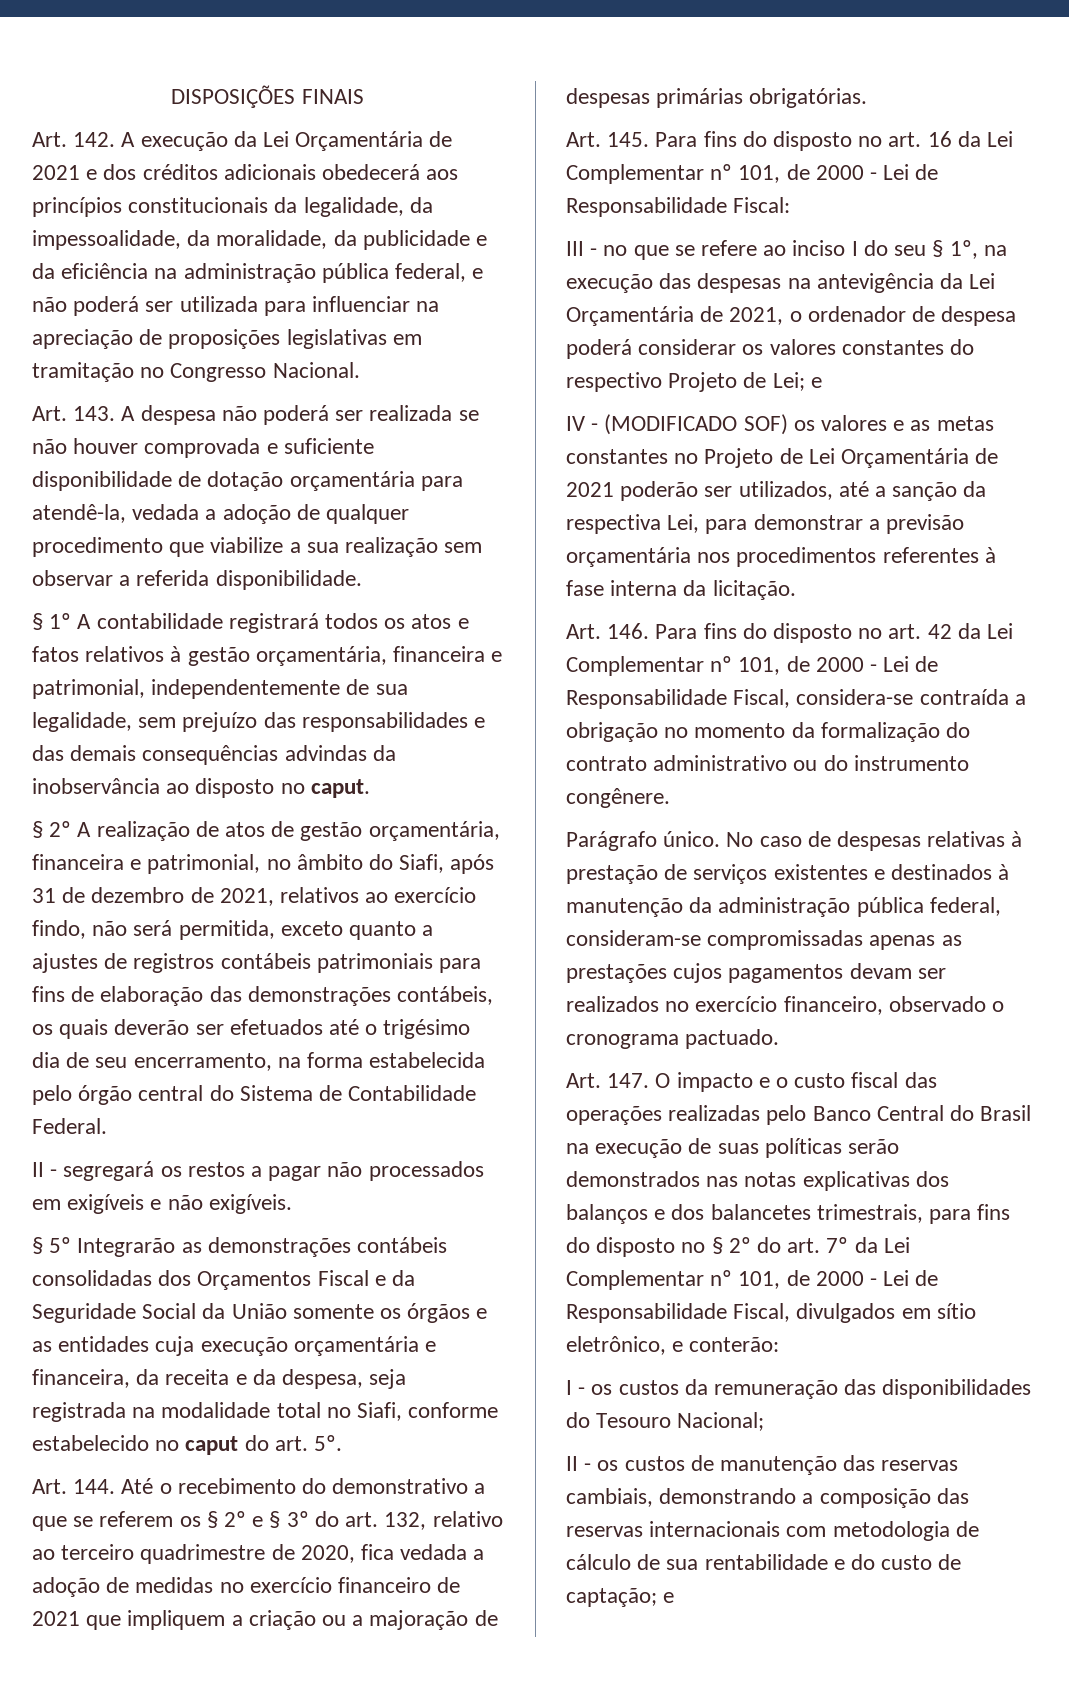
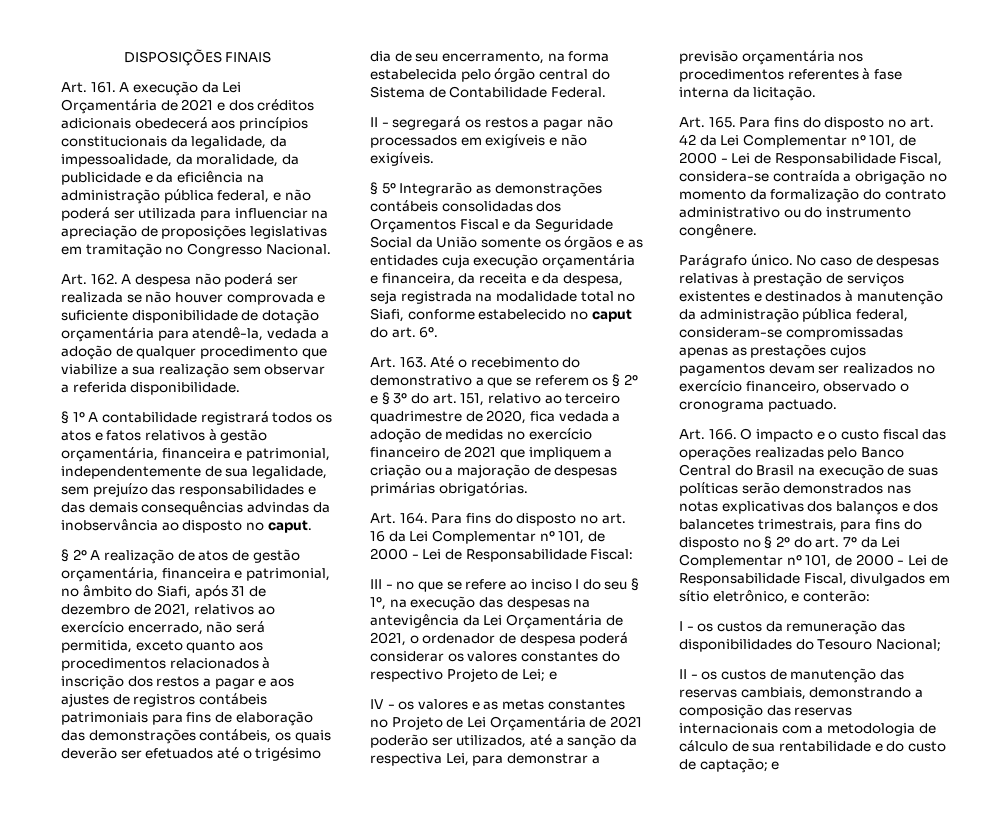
- Art. 142. A execução da Lei Orçamentária de 2021 e dos créditos adicionais obedecerá aos princípios constitucionais da legalidade, da impessoalidade, da moralidade, da publicidade e da eficiência na administração pública federal, e não poderá ser utilizada para influenciar na apreciação de proposições legislativas em tramitação no Congresso Nacional.
+ Art. 161. A execução da Lei Orçamentária de 2021 e dos créditos adicionais obedecerá aos princípios constitucionais da legalidade, da impessoalidade, da moralidade, da publicidade e da eficiência na administração pública federal, e não poderá ser utilizada para influenciar na apreciação de proposições legislativas em tramitação no Congresso Nacional.
- Art. 143. A despesa não poderá ser realizada se não houver comprovada e suficiente disponibilidade de dotação orçamentária para atendê-la, vedada a adoção de qualquer procedimento que viabilize a sua realização sem observar a referida disponibilidade.
+ Art. 162. A despesa não poderá ser realizada se não houver comprovada e suficiente disponibilidade de dotação orçamentária para atendê-la, vedada a adoção de qualquer procedimento que viabilize a sua realização sem observar a referida disponibilidade.
- § 2º A realização de atos de gestão orçamentária, financeira e patrimonial, no âmbito do Siafi, após 31 de dezembro de 2021, relativos ao exercício findo, não será permitida, exceto quanto a ajustes de registros contábeis patrimoniais para fins de elaboração das demonstrações contábeis, os quais deverão ser efetuados até o trigésimo dia de seu encerramento, na forma estabelecida pelo órgão central do Sistema de Contabilidade Federal.
+ § 2º A realização de atos de gestão orçamentária, financeira e patrimonial, no âmbito do Siafi, após 31 de dezembro de 2021, relativos ao exercício encerrado, não será permitida, exceto quanto aos procedimentos relacionados à inscrição dos restos a pagar e aos ajustes de registros contábeis patrimoniais para fins de elaboração das demonstrações contábeis, os quais deverão ser efetuados até o trigésimo dia de seu encerramento, na forma estabelecida pelo órgão central do Sistema de Contabilidade Federal.
- § 5º Integrarão as demonstrações contábeis consolidadas dos Orçamentos Fiscal e da Seguridade Social da União somente os órgãos e as entidades cuja execução orçamentária e financeira, da receita e da despesa, seja registrada na modalidade total no Siafi, conforme estabelecido no caput do art. 5º.
- Art. 144. Até o recebimento do demonstrativo a que se referem os § 2º e § 3º do art. 132, relativo ao terceiro quadrimestre de 2020, fica vedada a adoção de medidas no exercício financeiro de 2021 que impliquem a criação ou a majoração de despesas primárias obrigatórias.
+ § 5º Integrarão as demonstrações contábeis consolidadas dos Orçamentos Fiscal e da Seguridade Social da União somente os órgãos e as entidades cuja execução orçamentária e financeira, da receita e da despesa, seja registrada na modalidade total no Siafi, conforme estabelecido no caput do art. 6º.
+ Art. 163. Até o recebimento do demonstrativo a que se referem os § 2º e § 3º do art. 151, relativo ao terceiro quadrimestre de 2020, fica vedada a adoção de medidas no exercício financeiro de 2021 que impliquem a criação ou a majoração de despesas primárias obrigatórias.
- Art. 145. Para fins do disposto no art. 16 da Lei Complementar nº 101, de 2000 - Lei de Responsabilidade Fiscal:
+ Art. 164. Para fins do disposto no art. 16 da Lei Complementar nº 101, de 2000 - Lei de Responsabilidade Fiscal:
- IV - (MODIFICADO SOF) os valores e as metas constantes no Projeto de Lei Orçamentária de 2021 poderão ser utilizados, até a sanção da respectiva Lei, para demonstrar a previsão orçamentária nos procedimentos referentes à fase interna da licitação.
+ IV - os valores e as metas constantes no Projeto de Lei Orçamentária de 2021 poderão ser utilizados, até a sanção da respectiva Lei, para demonstrar a previsão orçamentária nos procedimentos referentes à fase interna da licitação.
- Art. 146. Para fins do disposto no art. 42 da Lei Complementar nº 101, de 2000 - Lei de Responsabilidade Fiscal, considera-se contraída a obrigação no momento da formalização do contrato administrativo ou do instrumento congênere.
+ Art. 165. Para fins do disposto no art. 42 da Lei Complementar nº 101, de 2000 - Lei de Responsabilidade Fiscal, considera-se contraída a obrigação no momento da formalização do contrato administrativo ou do instrumento congênere.
- Art. 147. O impacto e o custo fiscal das operações realizadas pelo Banco Central do Brasil na execução de suas políticas serão demonstrados nas notas explicativas dos balanços e dos balancetes trimestrais, para fins do disposto no § 2º do art. 7º da Lei Complementar nº 101, de 2000 - Lei de Responsabilidade Fiscal, divulgados em sítio eletrônico, e conterão:
+ Art. 166. O impacto e o custo fiscal das operações realizadas pelo Banco Central do Brasil na execução de suas políticas serão demonstrados nas notas explicativas dos balanços e dos balancetes trimestrais, para fins do disposto no § 2º do art. 7º da Lei Complementar nº 101, de 2000 - Lei de Responsabilidade Fiscal, divulgados em sítio eletrônico, e conterão:
- II - os custos de manutenção das reservas cambiais, demonstrando a composição das reservas internacionais com metodologia de cálculo de sua rentabilidade e do custo de captação; e
+ II - os custos de manutenção das reservas cambiais, demonstrando a composição das reservas internacionais com a metodologia de cálculo de sua rentabilidade e do custo de captação; e

